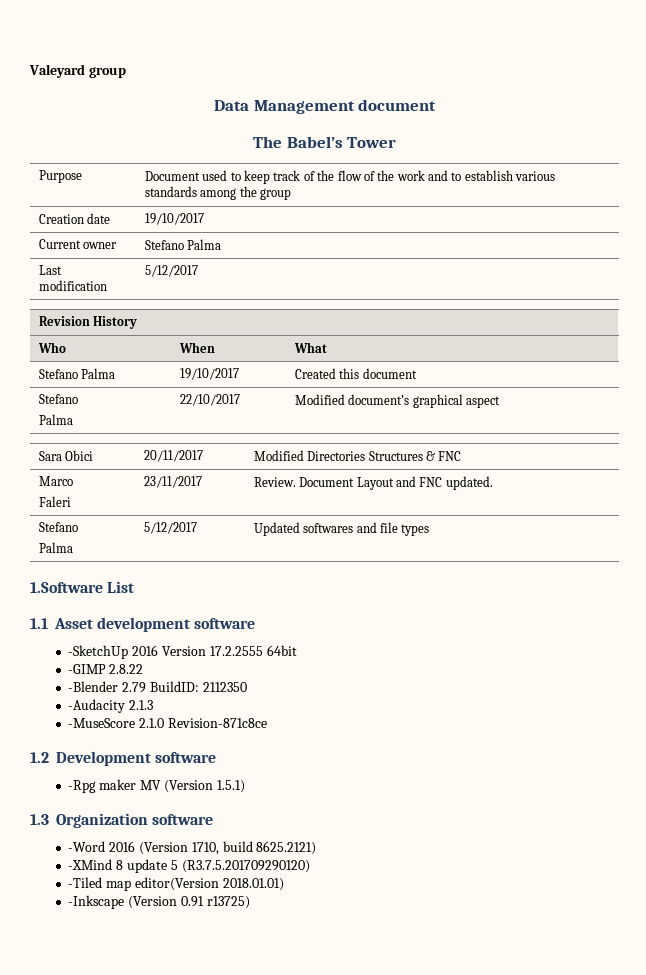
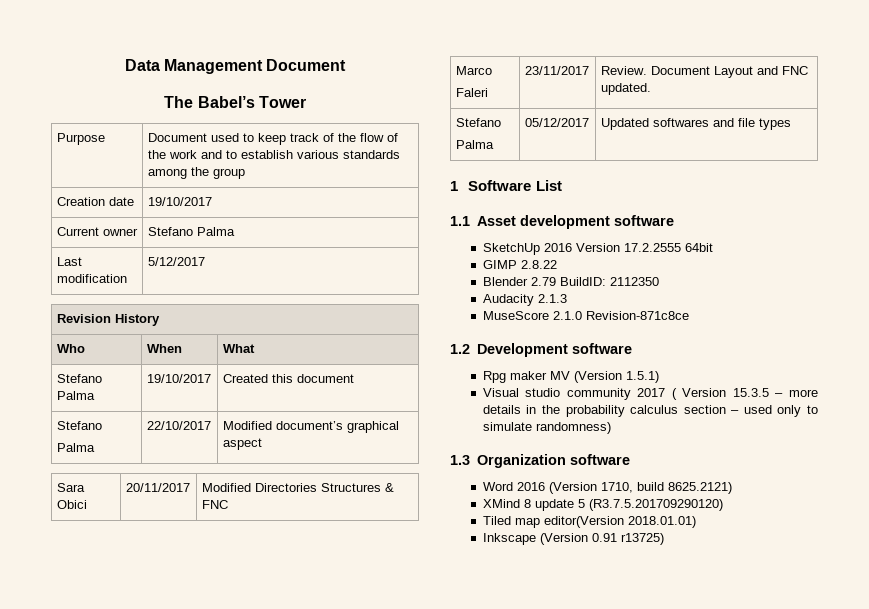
- Valeyard group
- Data Management document
+ Data Management Document
  Marco
  Faleri | 23/11/2017 | Review. Document Layout and FNC updated.
  Stefano
- Palma | 5/12/2017 | Updated softwares and file types
+ Palma | 05/12/2017 | Updated softwares and file types
- 1.Software List
+ 1 Software List
- -SketchUp 2016 Version 17.2.2555 64bit
+ SketchUp 2016 Version 17.2.2555 64bit
- -GIMP 2.8.22
+ GIMP 2.8.22
- -Blender 2.79 BuildID: 2112350
+ Blender 2.79 BuildID: 2112350
- -Audacity 2.1.3
+ Audacity 2.1.3
- -MuseScore 2.1.0 Revision-871c8ce
+ MuseScore 2.1.0 Revision-871c8ce
- -Rpg maker MV (Version 1.5.1)
+ Rpg maker MV (Version 1.5.1)
+ Visual studio community 2017 ( Version 15.3.5 – more details in the probability calculus section – used only to simulate randomness)
- -Word 2016 (Version 1710, build 8625.2121)
+ Word 2016 (Version 1710, build 8625.2121)
- -XMind 8 update 5 (R3.7.5.201709290120)
+ XMind 8 update 5 (R3.7.5.201709290120)
- -Tiled map editor(Version 2018.01.01)
+ Tiled map editor(Version 2018.01.01)
- -Inkscape (Version 0.91 r13725)
+ Inkscape (Version 0.91 r13725)

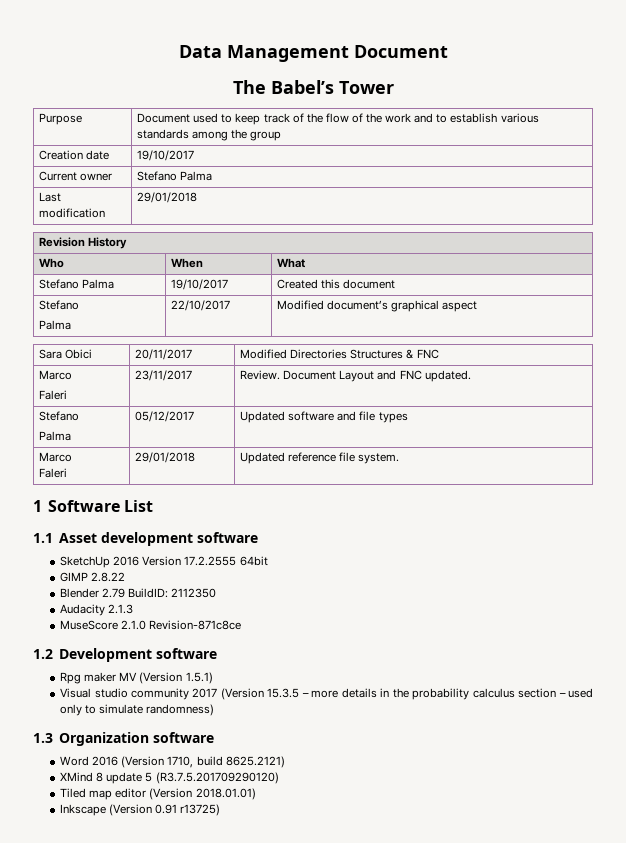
- Last modification | 5/12/2017
+ Last modification | 29/01/2018
  Sara Obici | 20/11/2017 | Modified Directories Structures & FNC
  Marco
  Faleri | 23/11/2017 | Review. Document Layout and FNC updated.
  Stefano
- Palma | 05/12/2017 | Updated softwares and file types
+ Palma | 05/12/2017 | Updated software and file types
+ Marco
+ Faleri | 29/01/2018 | Updated reference file system.
- Visual studio community 2017 ( Version 15.3.5 – more details in the probability calculus section – used only to simulate randomness)
+ Visual studio community 2017 (Version 15.3.5 – more details in the probability calculus section – used only to simulate randomness)
- Tiled map editor(Version 2018.01.01)
+ Tiled map editor (Version 2018.01.01)

